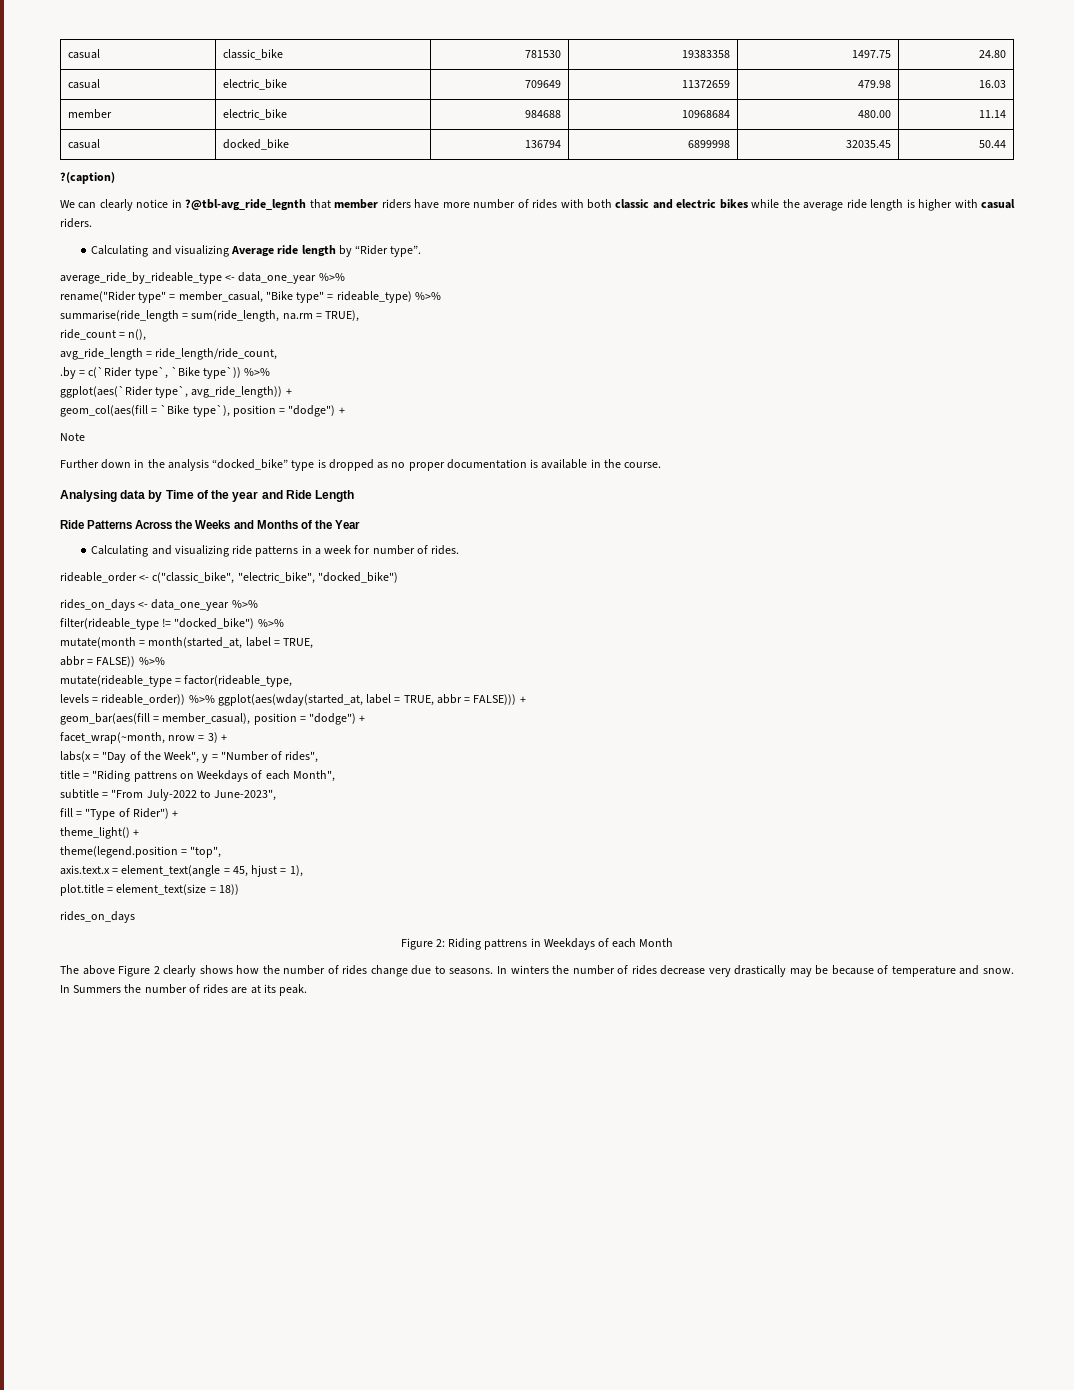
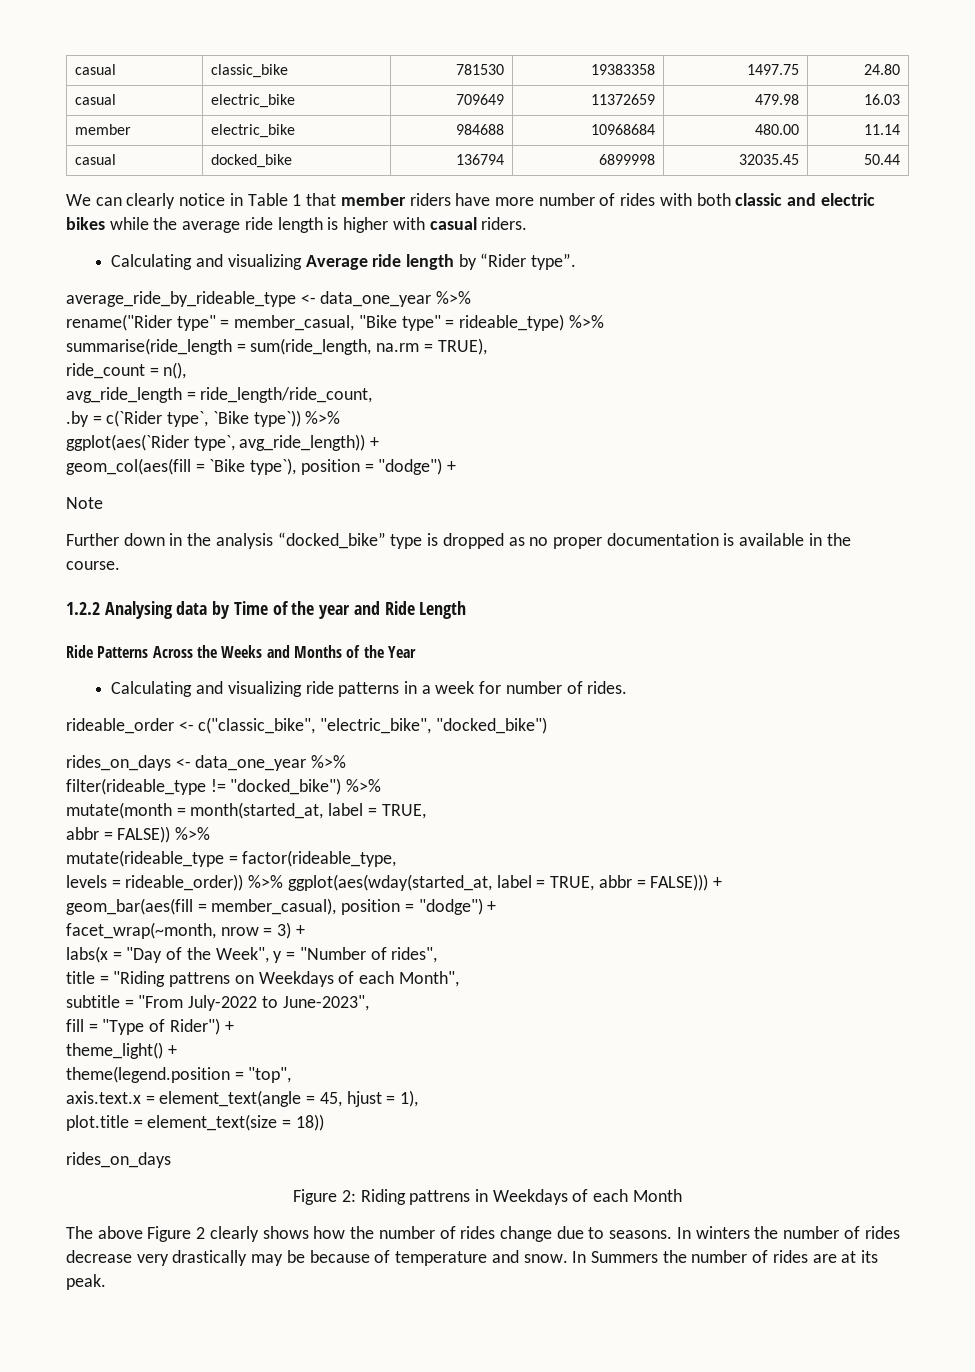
- ?(caption)
- We can clearly notice in ?@tbl-avg_ride_legnth that member riders have more number of rides with both classic and electric bikes while the average ride length is higher with casual riders.
+ We can clearly notice in Table 1 that member riders have more number of rides with both classic and electric bikes while the average ride length is higher with casual riders.
- Analysing data by Time of the year and Ride Length
+ 1.2.2 Analysing data by Time of the year and Ride Length

